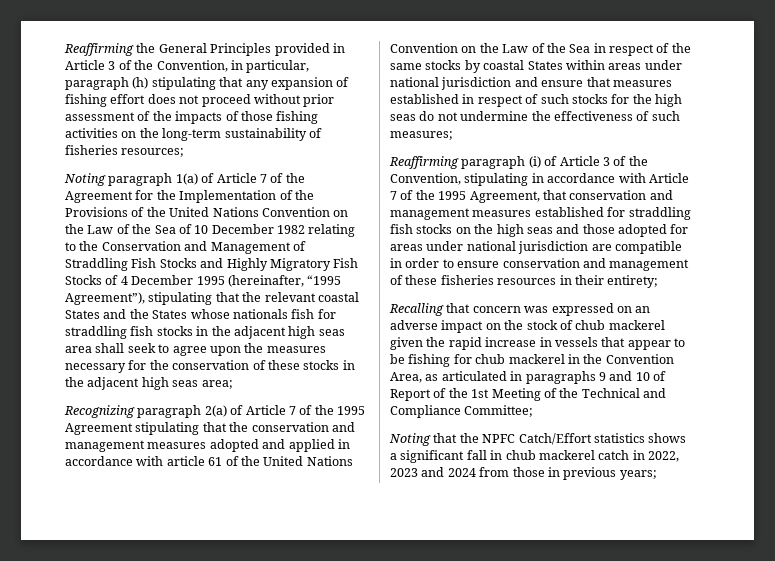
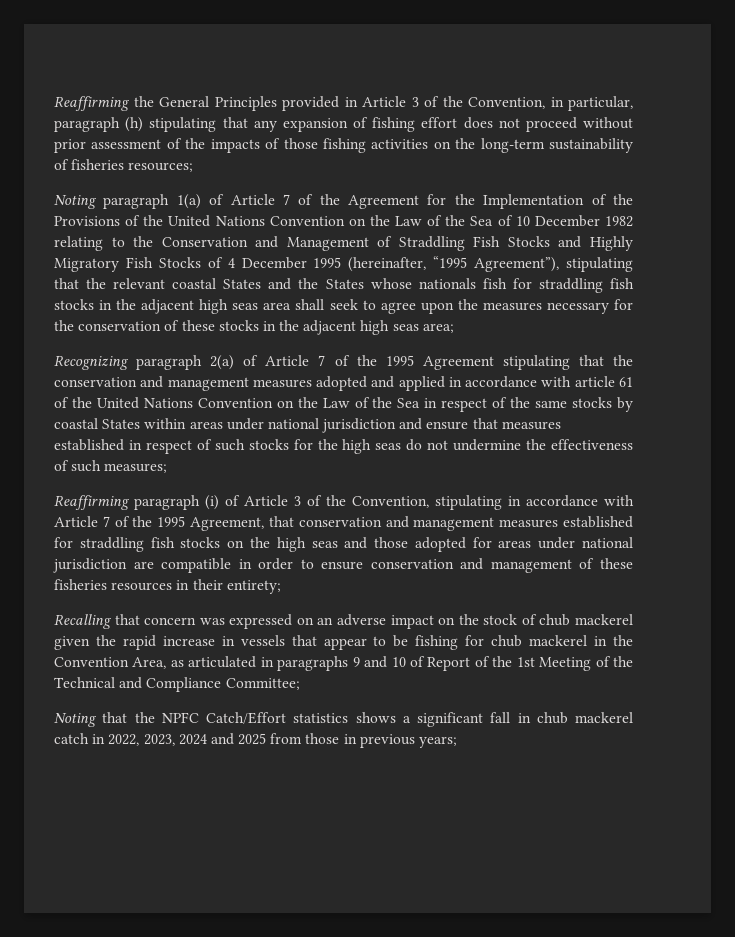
- Noting that the NPFC Catch/Effort statistics shows a significant fall in chub mackerel catch in 2022, 2023 and 2024 from those in previous years;
+ Noting that the NPFC Catch/Effort statistics shows a significant fall in chub mackerel catch in 2022, 2023, 2024 and 2025 from those in previous years;

